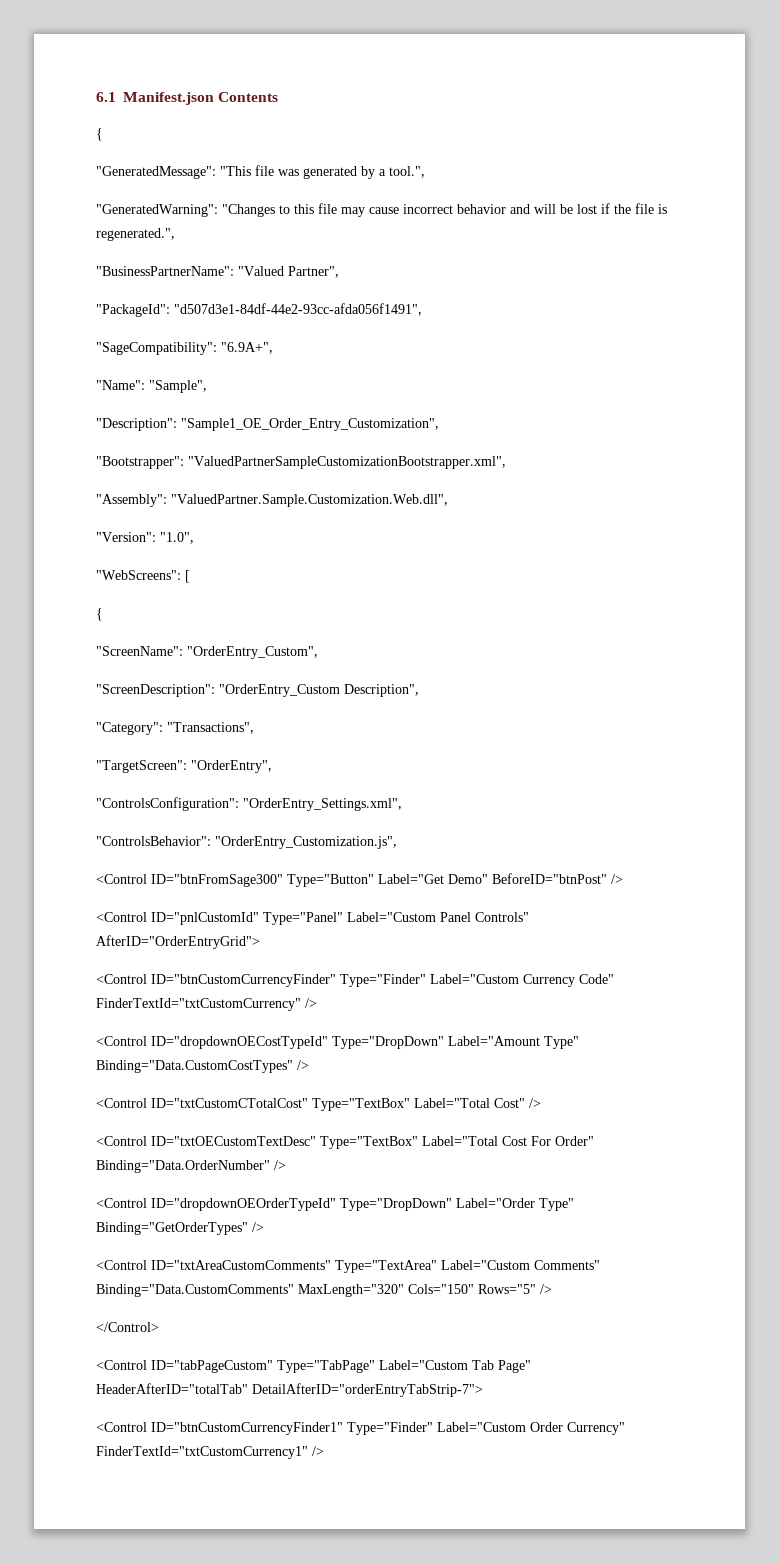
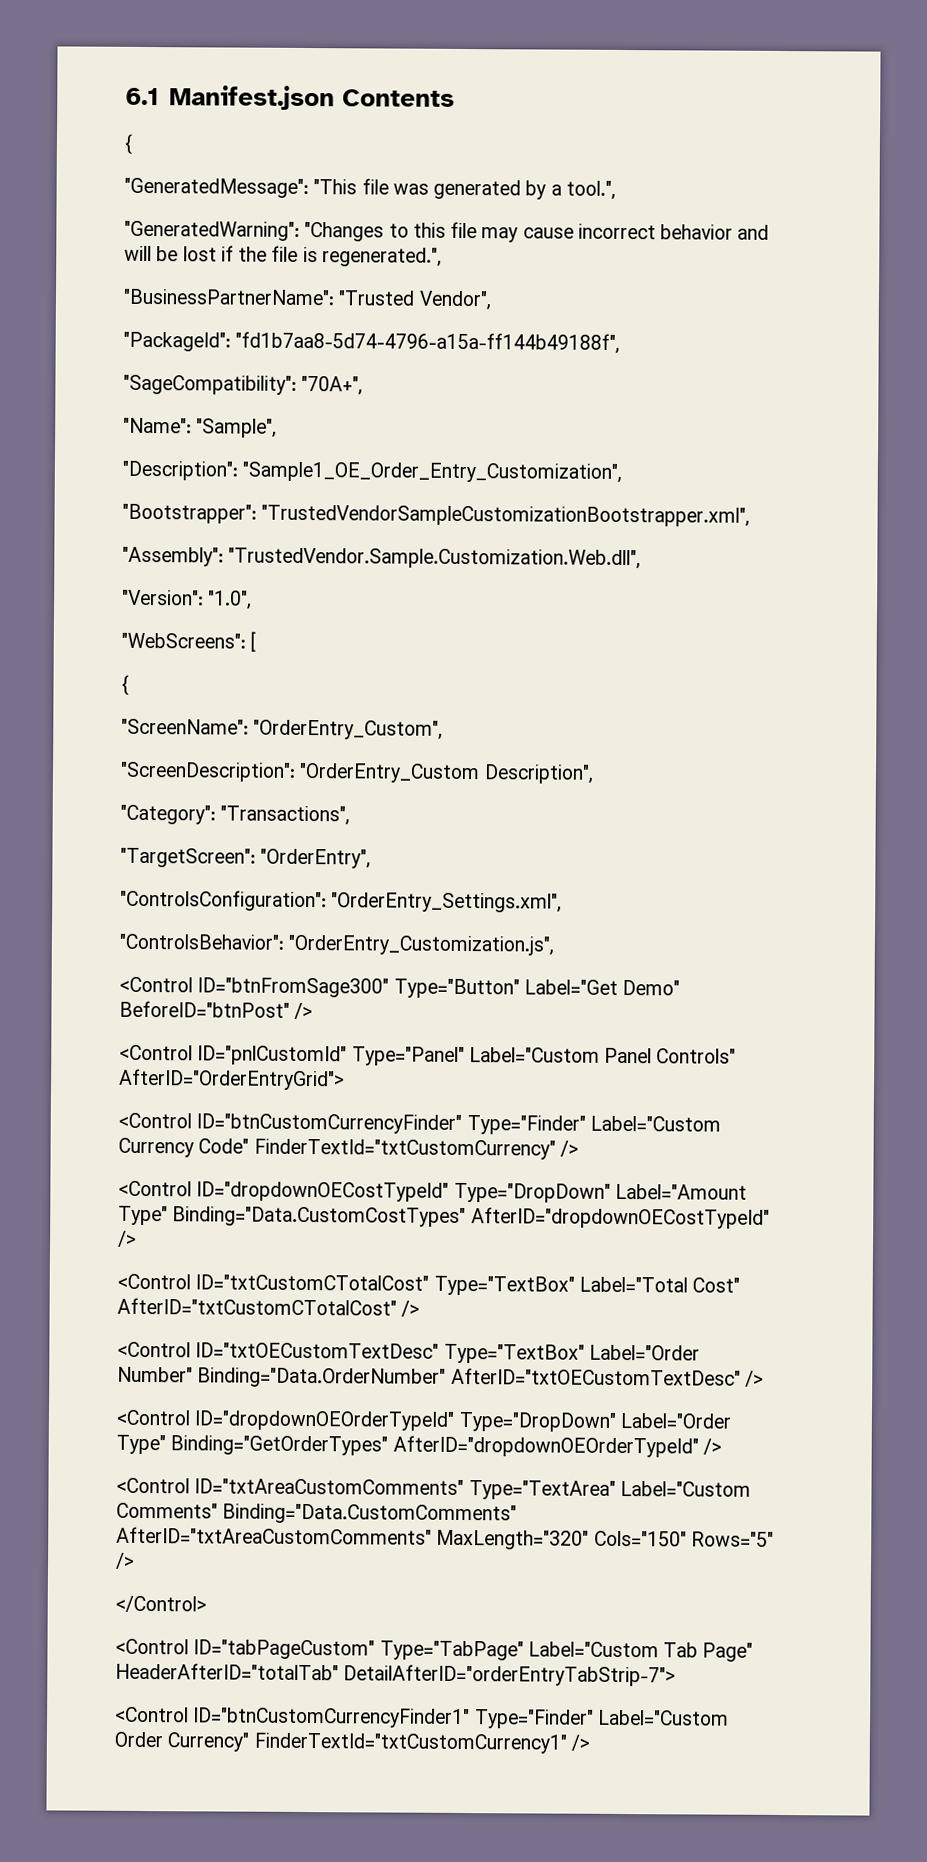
- "BusinessPartnerName": "Valued Partner",
+ "BusinessPartnerName": "Trusted Vendor",
- "PackageId": "d507d3e1-84df-44e2-93cc-afda056f1491",
+ "PackageId": "fd1b7aa8-5d74-4796-a15a-ff144b49188f",
- "SageCompatibility": "6.9A+",
+ "SageCompatibility": "70A+",
- "Bootstrapper": "ValuedPartnerSampleCustomizationBootstrapper.xml",
+ "Bootstrapper": "TrustedVendorSampleCustomizationBootstrapper.xml",
- "Assembly": "ValuedPartner.Sample.Customization.Web.dll",
+ "Assembly": "TrustedVendor.Sample.Customization.Web.dll",
- <Control ID="dropdownOECostTypeId" Type="DropDown" Label="Amount Type" Binding="Data.CustomCostTypes" />
+ <Control ID="dropdownOECostTypeId" Type="DropDown" Label="Amount Type" Binding="Data.CustomCostTypes" AfterID="dropdownOECostTypeId" />
- <Control ID="txtCustomCTotalCost" Type="TextBox" Label="Total Cost" />
+ <Control ID="txtCustomCTotalCost" Type="TextBox" Label="Total Cost" AfterID="txtCustomCTotalCost" />
- <Control ID="txtOECustomTextDesc" Type="TextBox" Label="Total Cost For Order" Binding="Data.OrderNumber" />
+ <Control ID="txtOECustomTextDesc" Type="TextBox" Label="Order Number" Binding="Data.OrderNumber" AfterID="txtOECustomTextDesc" />
- <Control ID="dropdownOEOrderTypeId" Type="DropDown" Label="Order Type" Binding="GetOrderTypes" />
+ <Control ID="dropdownOEOrderTypeId" Type="DropDown" Label="Order Type" Binding="GetOrderTypes" AfterID="dropdownOEOrderTypeId" />
- <Control ID="txtAreaCustomComments" Type="TextArea" Label="Custom Comments" Binding="Data.CustomComments" MaxLength="320" Cols="150" Rows="5" />
+ <Control ID="txtAreaCustomComments" Type="TextArea" Label="Custom Comments" Binding="Data.CustomComments" AfterID="txtAreaCustomComments" MaxLength="320" Cols="150" Rows="5" />

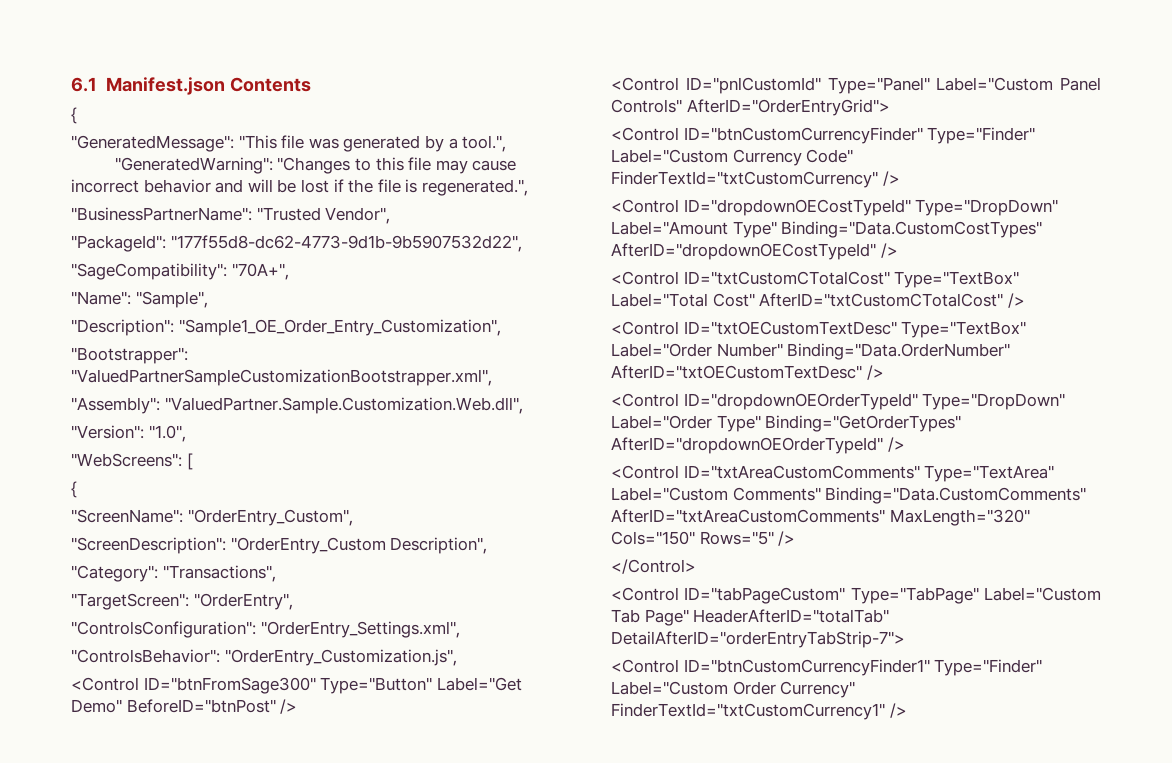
- "PackageId": "fd1b7aa8-5d74-4796-a15a-ff144b49188f",
+ "PackageId": "177f55d8-dc62-4773-9d1b-9b5907532d22",
- "Bootstrapper": "TrustedVendorSampleCustomizationBootstrapper.xml",
+ "Bootstrapper": "ValuedPartnerSampleCustomizationBootstrapper.xml",
- "Assembly": "TrustedVendor.Sample.Customization.Web.dll",
+ "Assembly": "ValuedPartner.Sample.Customization.Web.dll",

